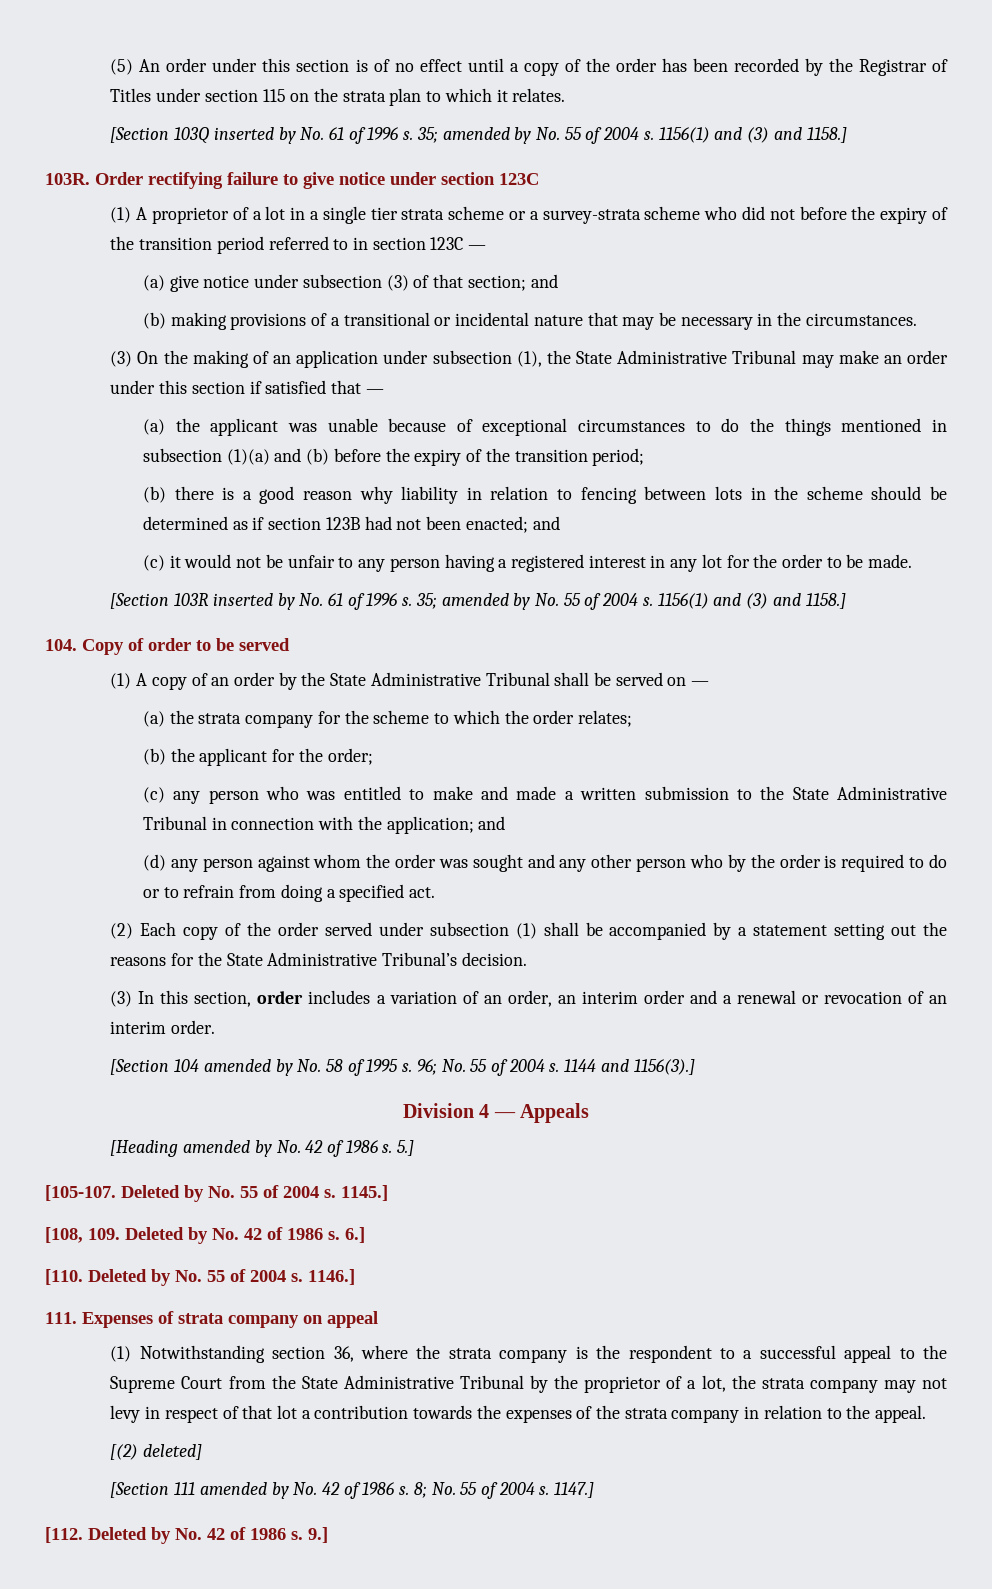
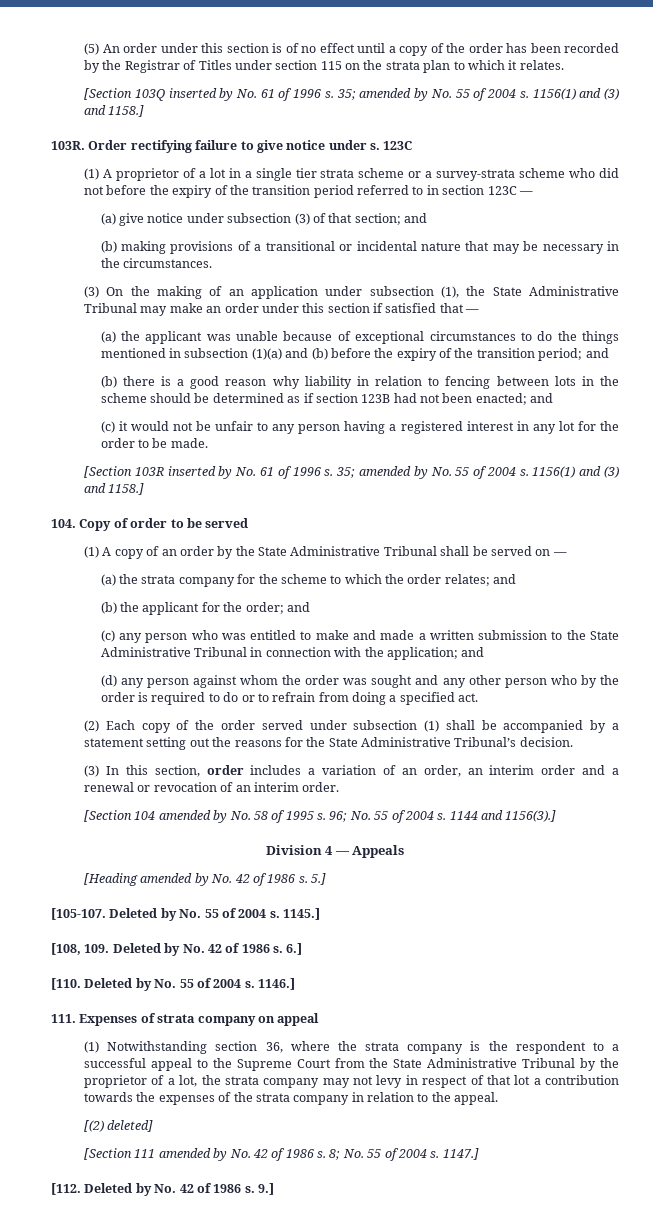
- Order rectifying failure to give notice under section 123C
+ Order rectifying failure to give notice under s. 123C
- (a) the applicant was unable because of exceptional circumstances to do the things mentioned in subsection (1)(a) and (b) before the expiry of the transition period;
+ (a) the applicant was unable because of exceptional circumstances to do the things mentioned in subsection (1)(a) and (b) before the expiry of the transition period; and
- (a) the strata company for the scheme to which the order relates;
+ (a) the strata company for the scheme to which the order relates; and
- (b) the applicant for the order;
+ (b) the applicant for the order; and

